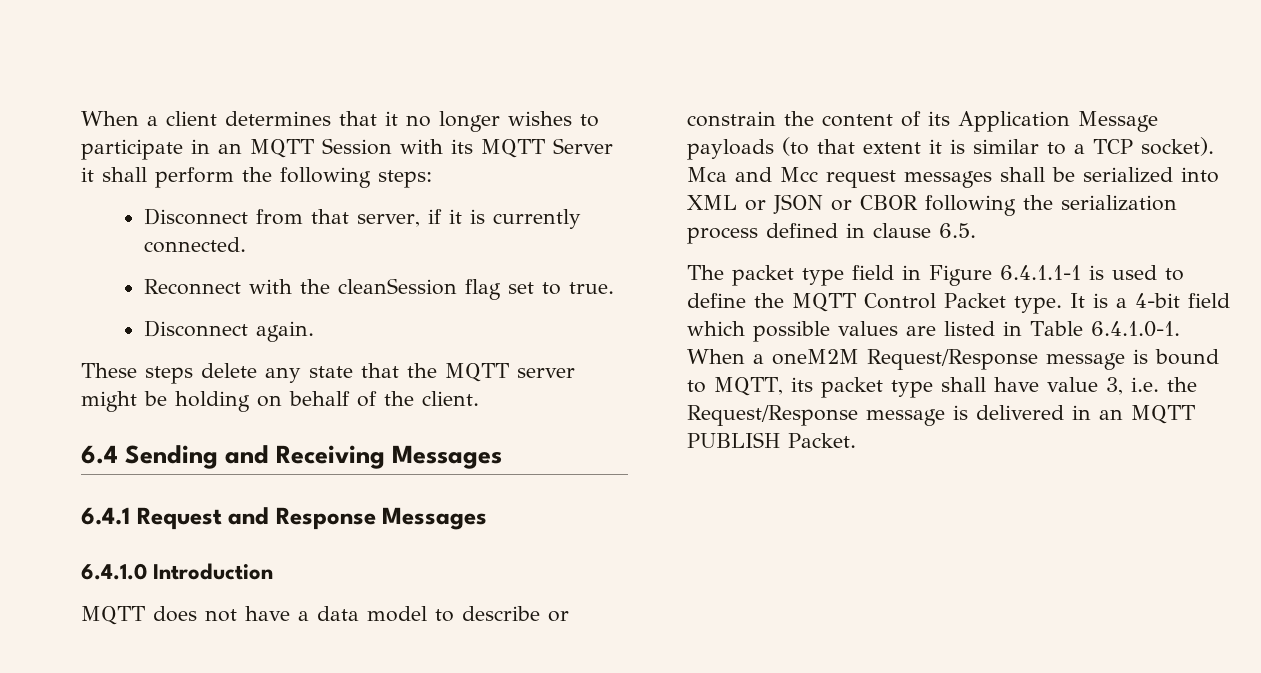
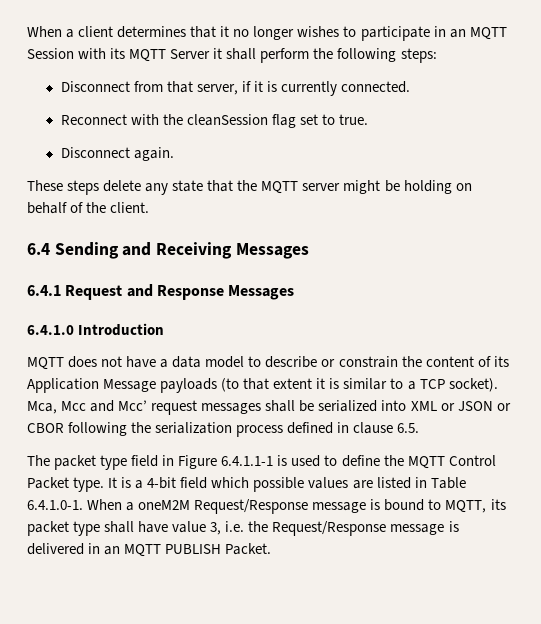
- Mca and Mcc request messages shall be serialized into XML or JSON or CBOR following the serialization process defined in clause 6.5.
+ Mca, Mcc and Mcc’ request messages shall be serialized into XML or JSON or CBOR following the serialization process defined in clause 6.5.

